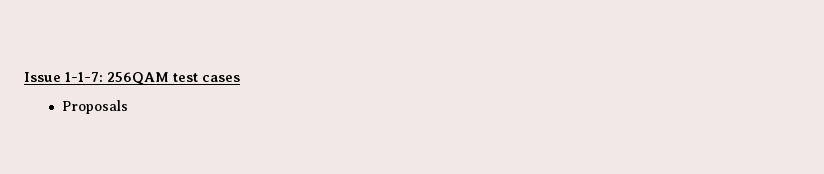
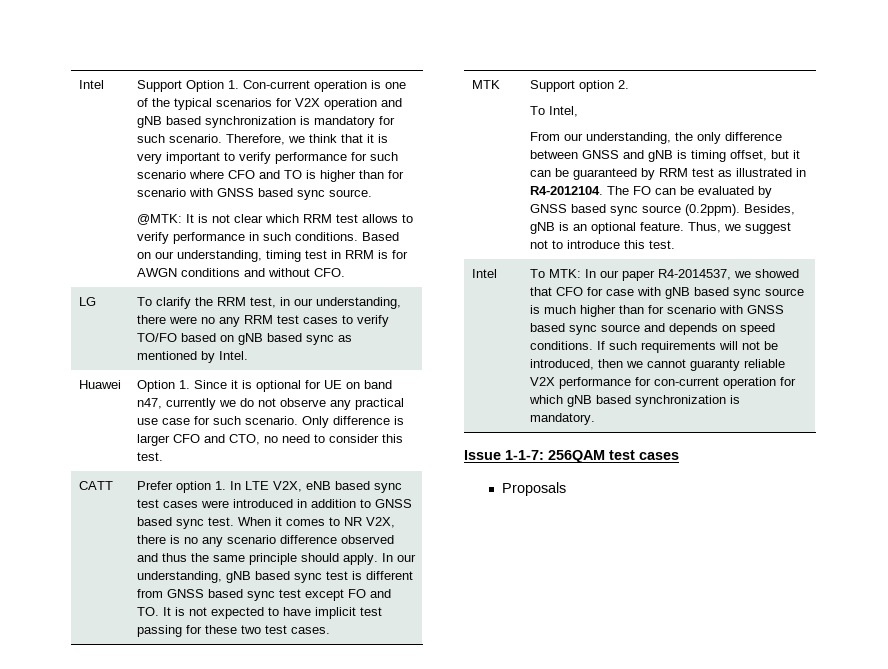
+ Intel | Support Option 1. Con-current operation is one of the typical scenarios for V2X operation and gNB based synchronization is mandatory for such scenario. Therefore, we think that it is very important to verify performance for such scenario where CFO and TO is higher than for scenario with GNSS based sync source.
+ @MTK: It is not clear which RRM test allows to verify performance in such conditions. Based on our understanding, timing test in RRM is for AWGN conditions and without CFO.
+ LG | To clarify the RRM test, in our understanding, there were no any RRM test cases to verify TO/FO based on gNB based sync as mentioned by Intel.
+ Huawei | Option 1. Since it is optional for UE on band n47, currently we do not observe any practical use case for such scenario. Only difference is larger CFO and CTO, no need to consider this test.
+ CATT | Prefer option 1. In LTE V2X, eNB based sync test cases were introduced in addition to GNSS based sync test. When it comes to NR V2X, there is no any scenario difference observed and thus the same principle should apply. In our understanding, gNB based sync test is different from GNSS based sync test except FO and TO. It is not expected to have implicit test passing for these two test cases.
+ MTK | Support option 2.
+ To Intel,
+ From our understanding, the only difference between GNSS and gNB is timing offset, but it can be guaranteed by RRM test as illustrated in R4-2012104. The FO can be evaluated by GNSS based sync source (0.2ppm). Besides, gNB is an optional feature. Thus, we suggest not to introduce this test.
+ Intel | To MTK: In our paper R4-2014537, we showed that CFO for case with gNB based sync source is much higher than for scenario with GNSS based sync source and depends on speed conditions. If such requirements will not be introduced, then we cannot guaranty reliable V2X performance for con-current operation for which gNB based synchronization is mandatory.

